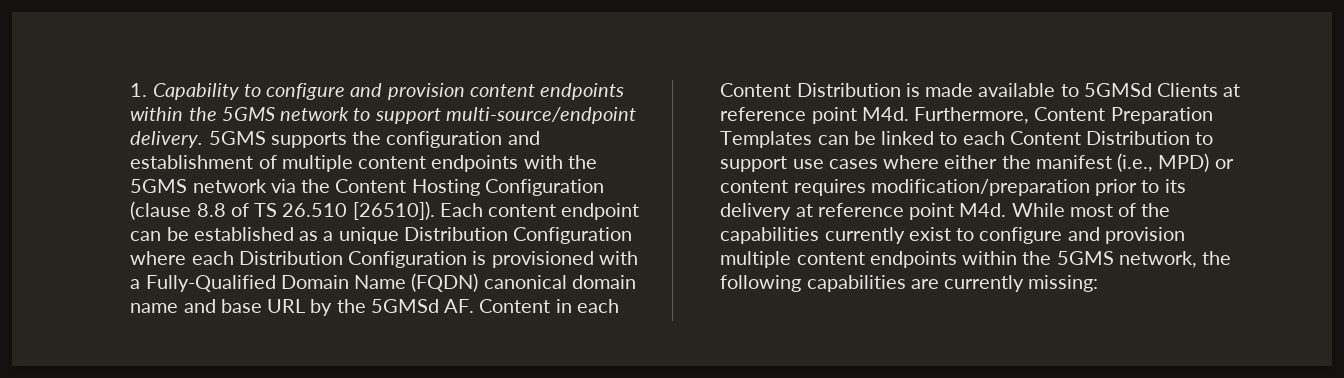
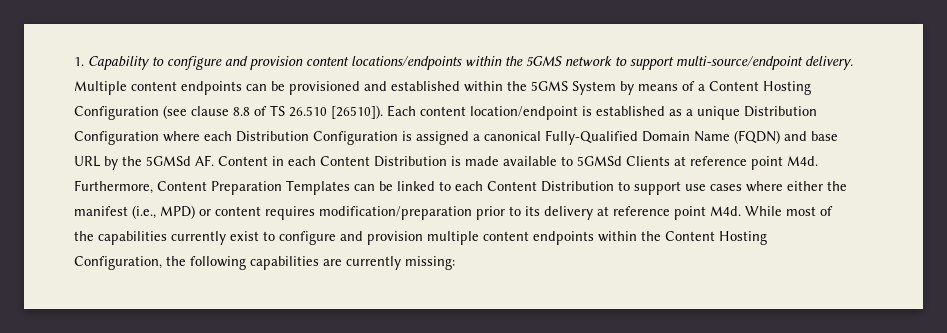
- 1. Capability to configure and provision content endpoints within the 5GMS network to support multi-source/endpoint delivery.
+ 1. Capability to configure and provision content locations/endpoints within the 5GMS network to support multi-source/endpoint delivery.
- 5GMS supports the configuration and establishment of multiple content endpoints with the 5GMS network via the Content Hosting Configuration (clause 8.8 of TS 26.510 [26510]).
+ Multiple content endpoints can be provisioned and established within the 5GMS System by means of a Content Hosting Configuration (see clause 8.8 of TS 26.510 [26510]).
- Each content endpoint can be established as a unique Distribution Configuration where each Distribution Configuration is provisioned with a Fully-Qualified Domain Name (FQDN) canonical domain name and base URL by the 5GMSd AF. Content in each Content Distribution is made available to 5GMSd Clients at reference point M4d. Furthermore, Content Preparation Templates can be linked to each Content Distribution to support use cases where either the manifest (i.e., MPD) or content requires modification/preparation prior to its delivery at reference point M4d. While most of the capabilities currently exist to configure and provision multiple content endpoints within the 5GMS network, the following capabilities are currently missing:
+ Each content location/endpoint is established as a unique Distribution Configuration where each Distribution Configuration is assigned a canonical Fully-Qualified Domain Name (FQDN) and base URL by the 5GMSd AF. Content in each Content Distribution is made available to 5GMSd Clients at reference point M4d. Furthermore, Content Preparation Templates can be linked to each Content Distribution to support use cases where either the manifest (i.e., MPD) or content requires modification/preparation prior to its delivery at reference point M4d. While most of the capabilities currently exist to configure and provision multiple content endpoints within the Content Hosting Configuration, the following capabilities are currently missing:

